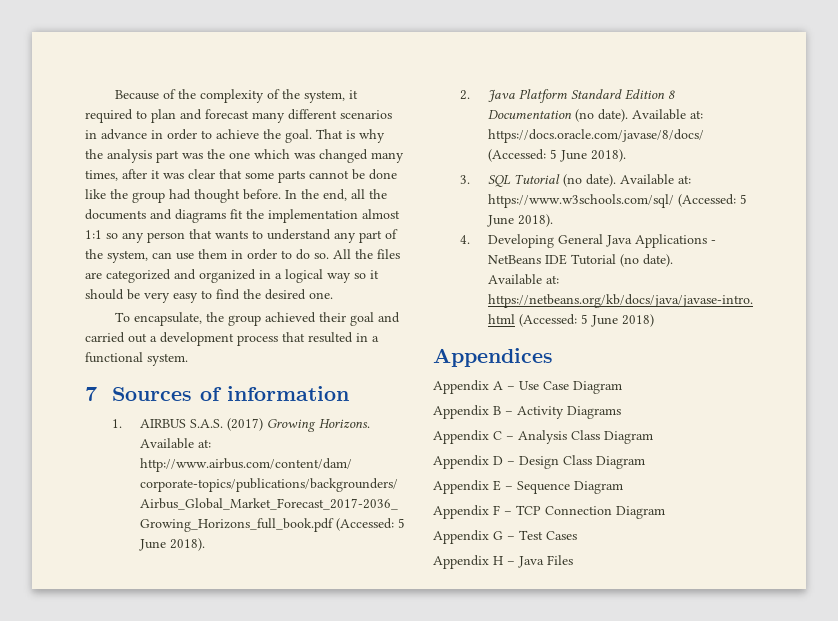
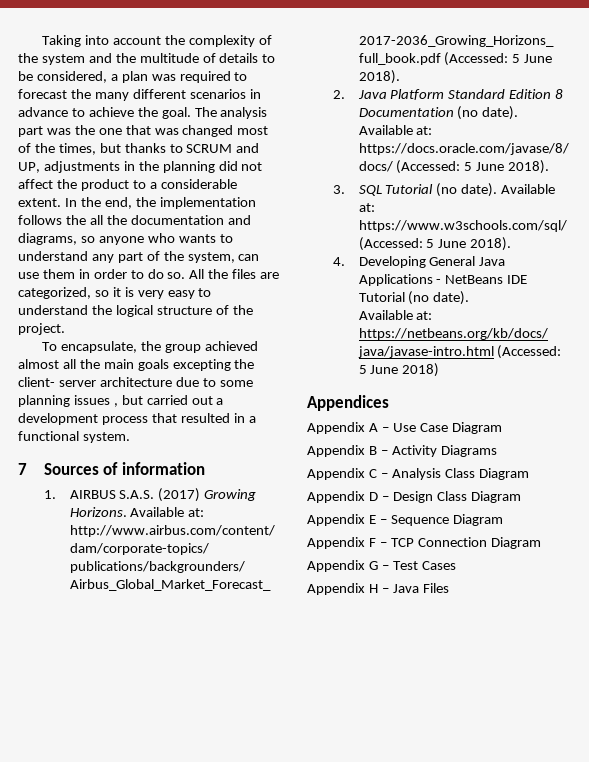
- Because of the complexity of the system, it required to plan and forecast many different scenarios in advance in order to achieve the goal.
+ Taking into account the complexity of the system and the multitude of details to be considered, a plan was required to forecast the many different scenarios in advance to achieve the goal.
- That is why the analysis part was the one which was changed many times, after it was clear that some parts cannot be done like the group had thought before. In the end, all the documents and diagrams fit the implementation almost 1:1 so any person that wants to understand any part of the system, can use them in order to do so.
+ The analysis part was the one that was changed most of the times, but thanks to SCRUM and UP, adjustments in the planning did not affect the product to a considerable extent. In the end, the implementation follows the all the documentation and diagrams, so anyone who wants to understand any part of the system, can use them in order to do so.
- All the files are categorized and organized in a logical way so it should be very easy to find the desired one.
+ All the files are categorized, so it is very easy to understand the logical structure of the project.
- To encapsulate, the group achieved their goal and carried out a development process that resulted in a functional system.
+ To encapsulate, the group achieved almost all the main goals excepting the client- server architecture due to some planning issues , but carried out a development process that resulted in a functional system.

